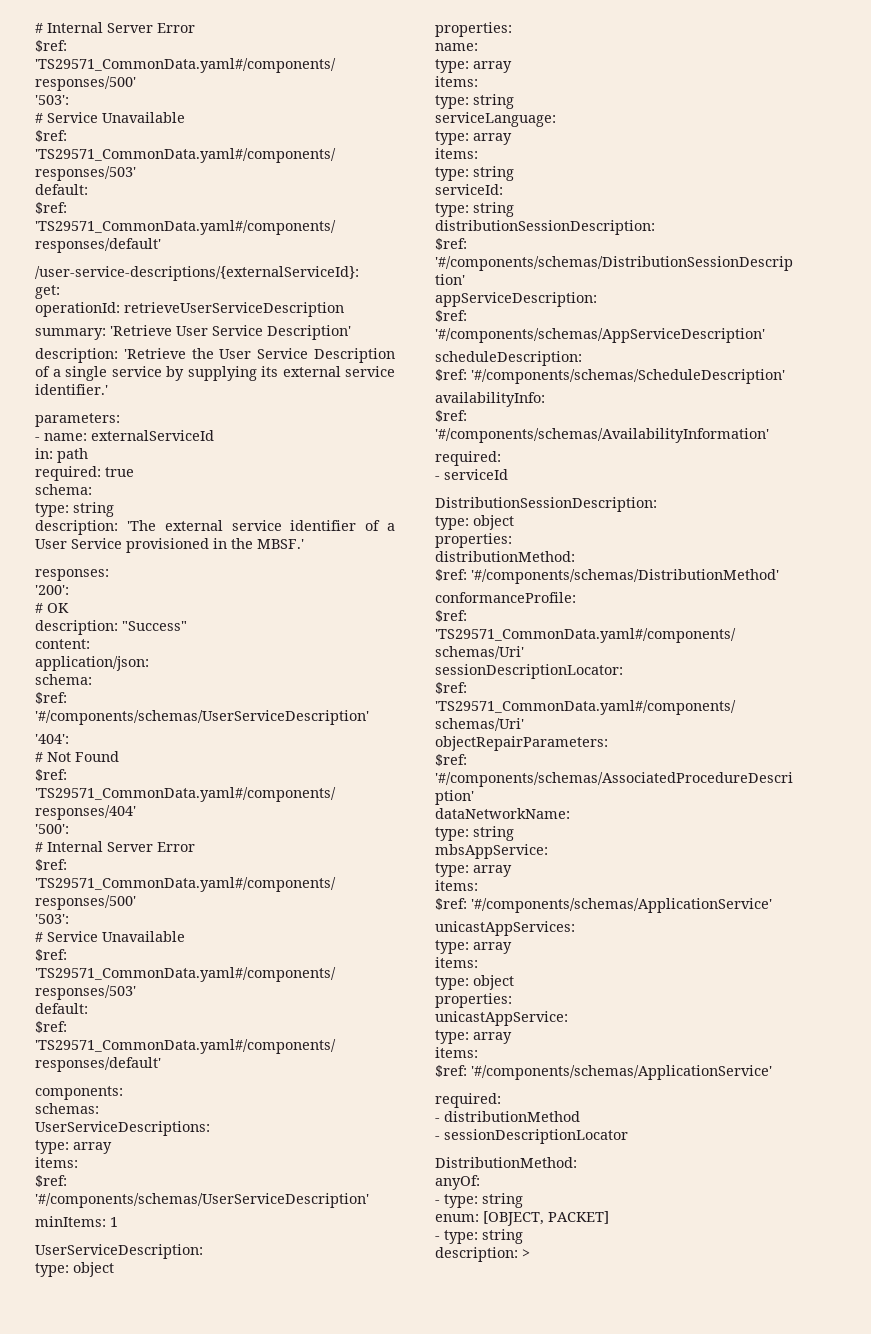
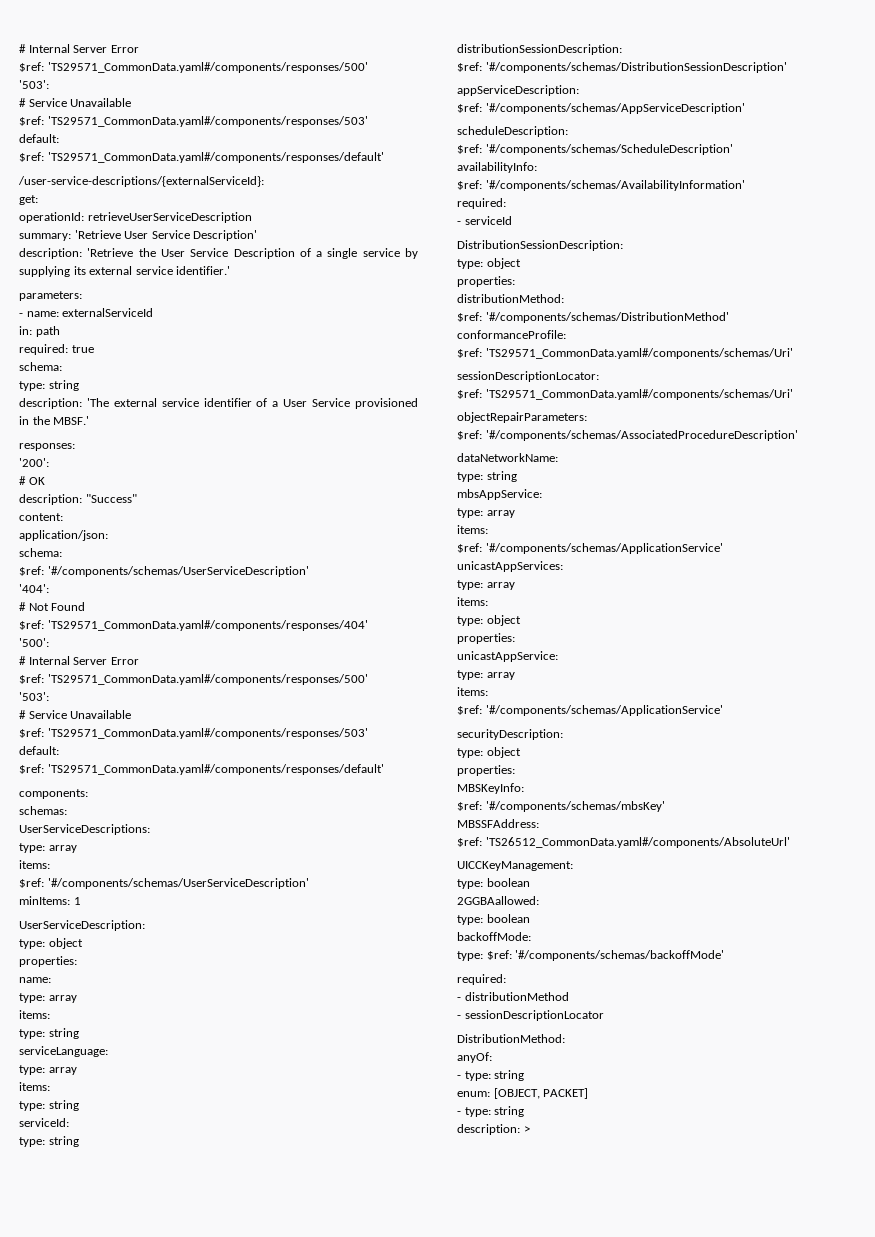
+ securityDescription:
+ type: object
+ properties:
+ MBSKeyInfo:
+ $ref: '#/components/schemas/mbsKey'
+ MBSSFAddress:
+ $ref: 'TS26512_CommonData.yaml#/components/AbsoluteUrl'
+ UICCKeyManagement:
+ type: boolean
+ 2GGBAallowed:
+ type: boolean
+ backoffMode:
+ type: $ref: '#/components/schemas/backoffMode'

